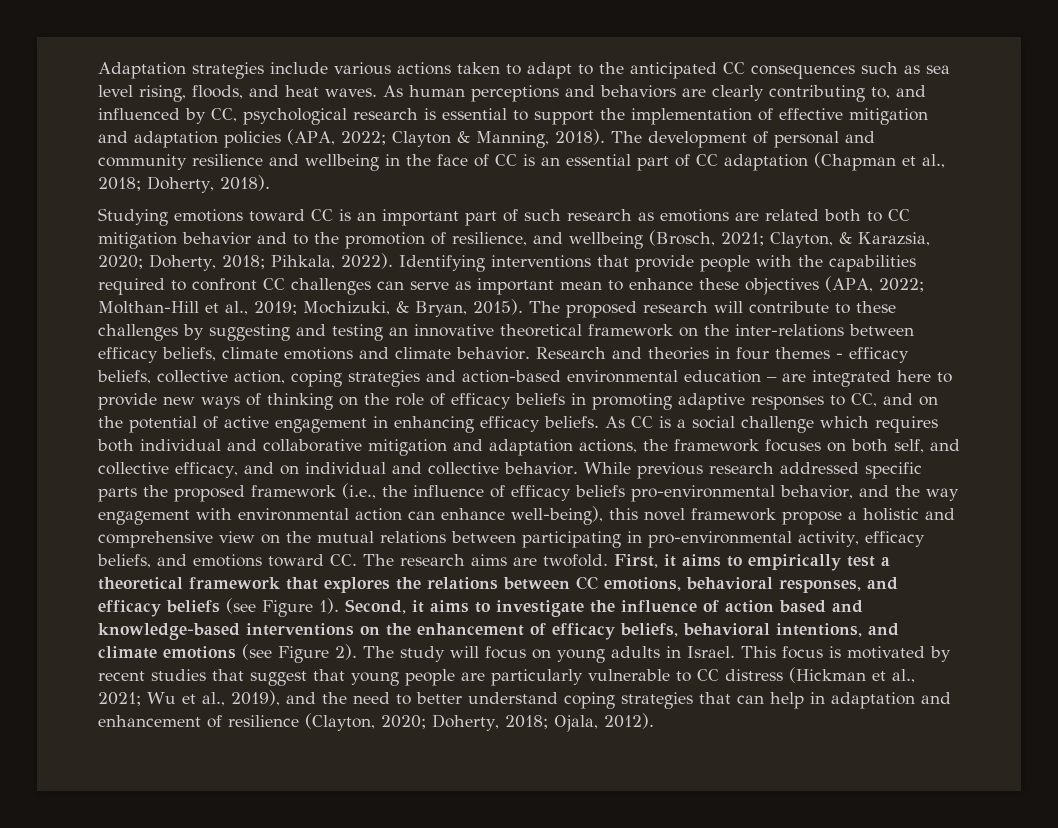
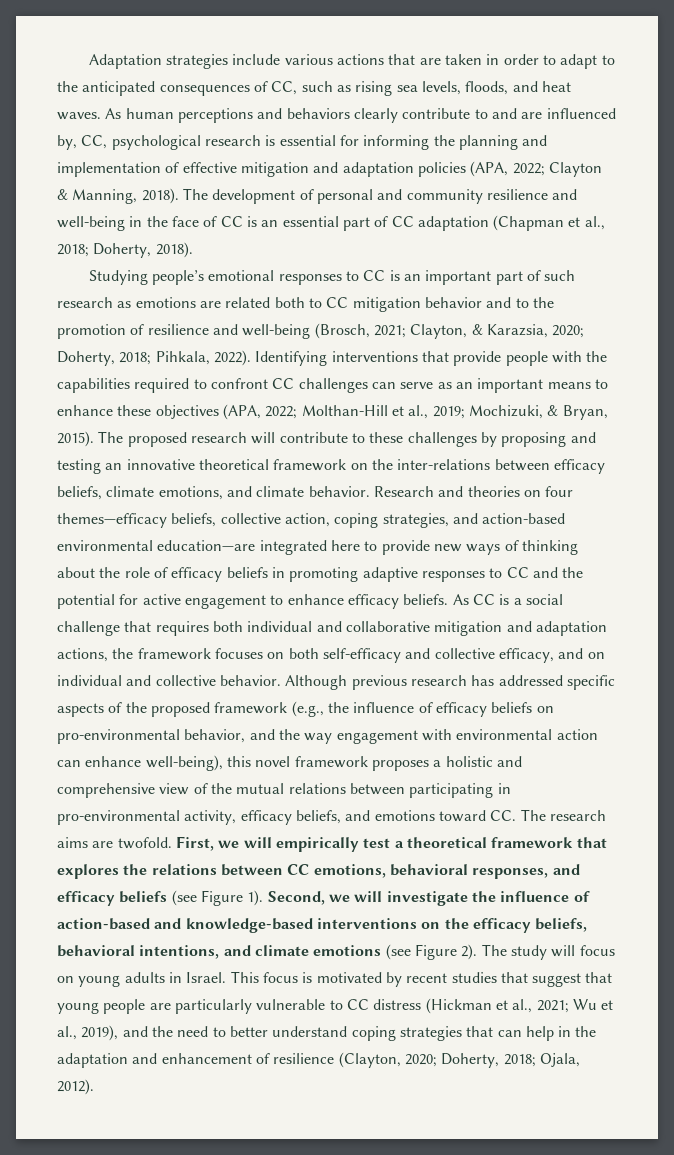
- Adaptation strategies include various actions taken to adapt to the anticipated CC consequences such as sea level rising, floods, and heat waves.
+ Adaptation strategies include various actions that are taken in order to adapt to the anticipated consequences of CC, such as rising sea levels, floods, and heat waves.
- As human perceptions and behaviors are clearly contributing to, and influenced by CC, psychological research is essential to support the implementation of effective mitigation and adaptation policies (APA, 2022; Clayton & Manning, 2018).
+ As human perceptions and behaviors clearly contribute to and are influenced by, CC, psychological research is essential for informing the planning and implementation of effective mitigation and adaptation policies (APA, 2022; Clayton & Manning, 2018).
- The development of personal and community resilience and wellbeing in the face of CC is an essential part of CC adaptation (Chapman et al., 2018; Doherty, 2018).
+ The development of personal and community resilience and well-being in the face of CC is an essential part of CC adaptation (Chapman et al., 2018; Doherty, 2018).
- Studying emotions toward CC is an important part of such research as emotions are related both to CC mitigation behavior and to the promotion of resilience, and wellbeing (Brosch, 2021; Clayton, & Karazsia, 2020; Doherty, 2018; Pihkala, 2022).
+ Studying people’s emotional responses to CC is an important part of such research as emotions are related both to CC mitigation behavior and to the promotion of resilience and well-being (Brosch, 2021; Clayton, & Karazsia, 2020; Doherty, 2018; Pihkala, 2022).
- Identifying interventions that provide people with the capabilities required to confront CC challenges can serve as important mean to enhance these objectives (APA, 2022; Molthan-Hill et al., 2019; Mochizuki, & Bryan, 2015).
+ Identifying interventions that provide people with the capabilities required to confront CC challenges can serve as an important means to enhance these objectives (APA, 2022; Molthan-Hill et al., 2019; Mochizuki, & Bryan, 2015).
- The proposed research will contribute to these challenges by suggesting and testing an innovative theoretical framework on the inter-relations between efficacy beliefs, climate emotions and climate behavior.
+ The proposed research will contribute to these challenges by proposing and testing an innovative theoretical framework on the inter-relations between efficacy beliefs, climate emotions, and climate behavior.
- Research and theories in four themes - efficacy beliefs, collective action, coping strategies and action-based environmental education – are integrated here to provide new ways of thinking on the role of efficacy beliefs in promoting adaptive responses to CC, and on the potential of active engagement in enhancing efficacy beliefs.
+ Research and theories on four themes—efficacy beliefs, collective action, coping strategies, and action-based environmental education—are integrated here to provide new ways of thinking about the role of efficacy beliefs in promoting adaptive responses to CC and the potential for active engagement to enhance efficacy beliefs.
- As CC is a social challenge which requires both individual and collaborative mitigation and adaptation actions, the framework focuses on both self, and collective efficacy, and on individual and collective behavior.
+ As CC is a social challenge that requires both individual and collaborative mitigation and adaptation actions, the framework focuses on both self-efficacy and collective efficacy, and on individual and collective behavior.
- While previous research addressed specific parts the proposed framework (i.e., the influence of efficacy beliefs pro-environmental behavior, and the way engagement with environmental action can enhance well-being), this novel framework propose a holistic and comprehensive view on the mutual relations between participating in pro-environmental activity, efficacy beliefs, and emotions toward CC. The research aims are twofold.
+ Although previous research has addressed specific aspects of the proposed framework (e.g., the influence of efficacy beliefs on pro-environmental behavior, and the way engagement with environmental action can enhance well-being), this novel framework proposes a holistic and comprehensive view of the mutual relations between participating in pro-environmental activity, efficacy beliefs, and emotions toward CC. The research aims are twofold.
- First, it aims to empirically test a theoretical framework that explores the relations between CC emotions, behavioral responses, and efficacy beliefs (see Figure 1).
+ First, we will empirically test a theoretical framework that explores the relations between CC emotions, behavioral responses, and efficacy beliefs (see Figure 1).
- Second, it aims to investigate the influence of action based and knowledge-based interventions on the enhancement of efficacy beliefs, behavioral intentions, and climate emotions (see Figure 2).
+ Second, we will investigate the influence of action-based and knowledge-based interventions on the efficacy beliefs, behavioral intentions, and climate emotions (see Figure 2).
- This focus is motivated by recent studies that suggest that young people are particularly vulnerable to CC distress (Hickman et al., 2021; Wu et al., 2019), and the need to better understand coping strategies that can help in adaptation and enhancement of resilience (Clayton, 2020; Doherty, 2018; Ojala, 2012).
+ This focus is motivated by recent studies that suggest that young people are particularly vulnerable to CC distress (Hickman et al., 2021; Wu et al., 2019), and the need to better understand coping strategies that can help in the adaptation and enhancement of resilience (Clayton, 2020; Doherty, 2018; Ojala, 2012).

